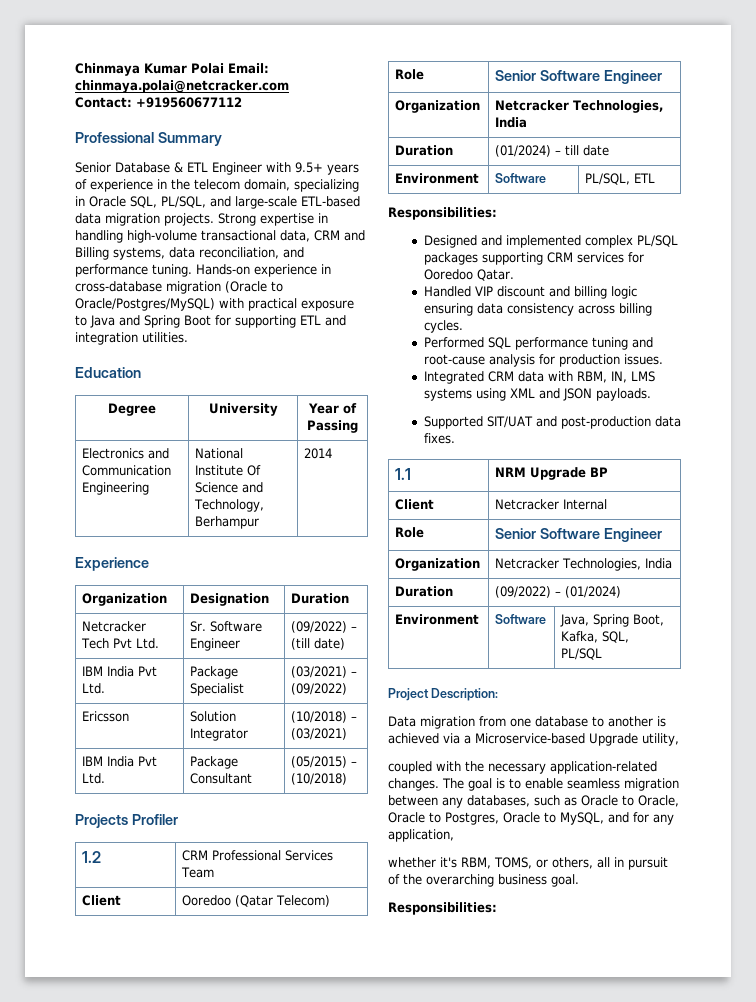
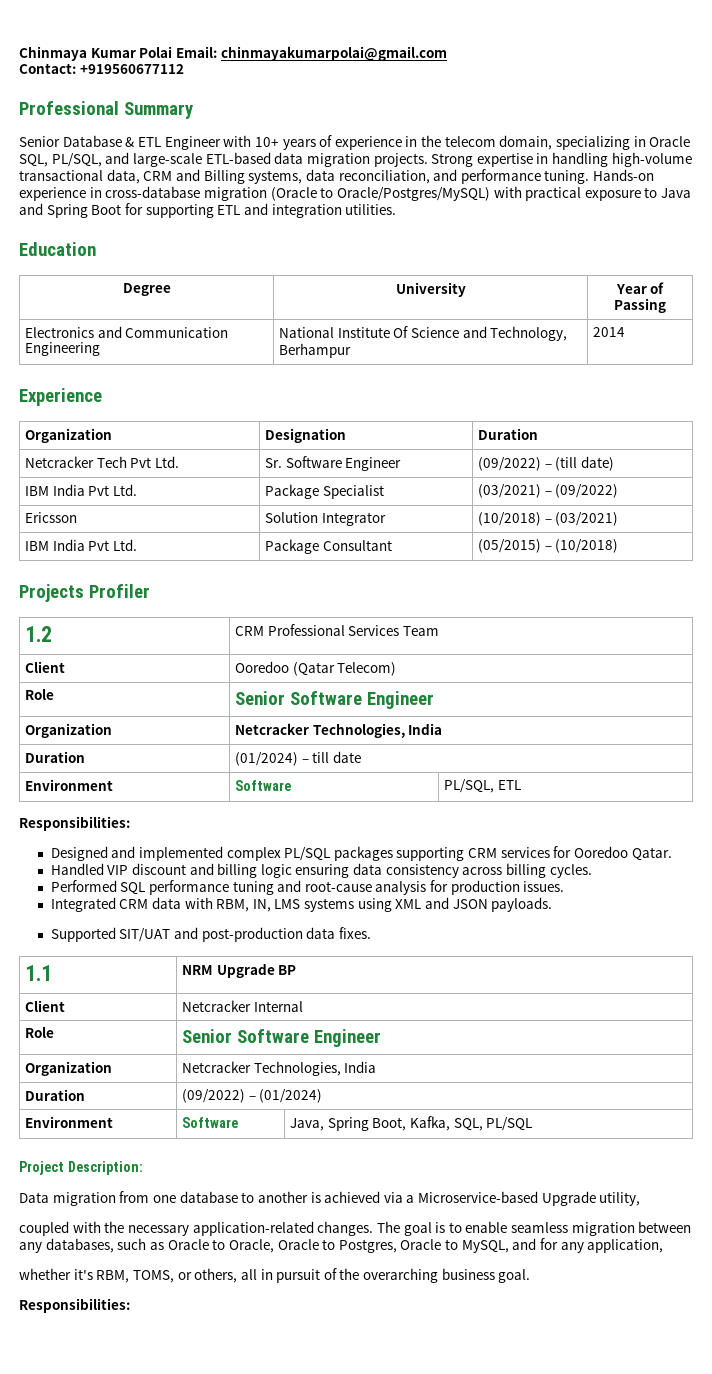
- Chinmaya Kumar Polai Email: chinmaya.polai@netcracker.com
+ Chinmaya Kumar Polai Email: chinmayakumarpolai@gmail.com
- Senior Database & ETL Engineer with 9.5+ years of experience in the telecom domain, specializing in Oracle SQL, PL/SQL, and large-scale ETL-based data migration projects.
+ Senior Database & ETL Engineer with 10+ years of experience in the telecom domain, specializing in Oracle SQL, PL/SQL, and large-scale ETL-based data migration projects.

